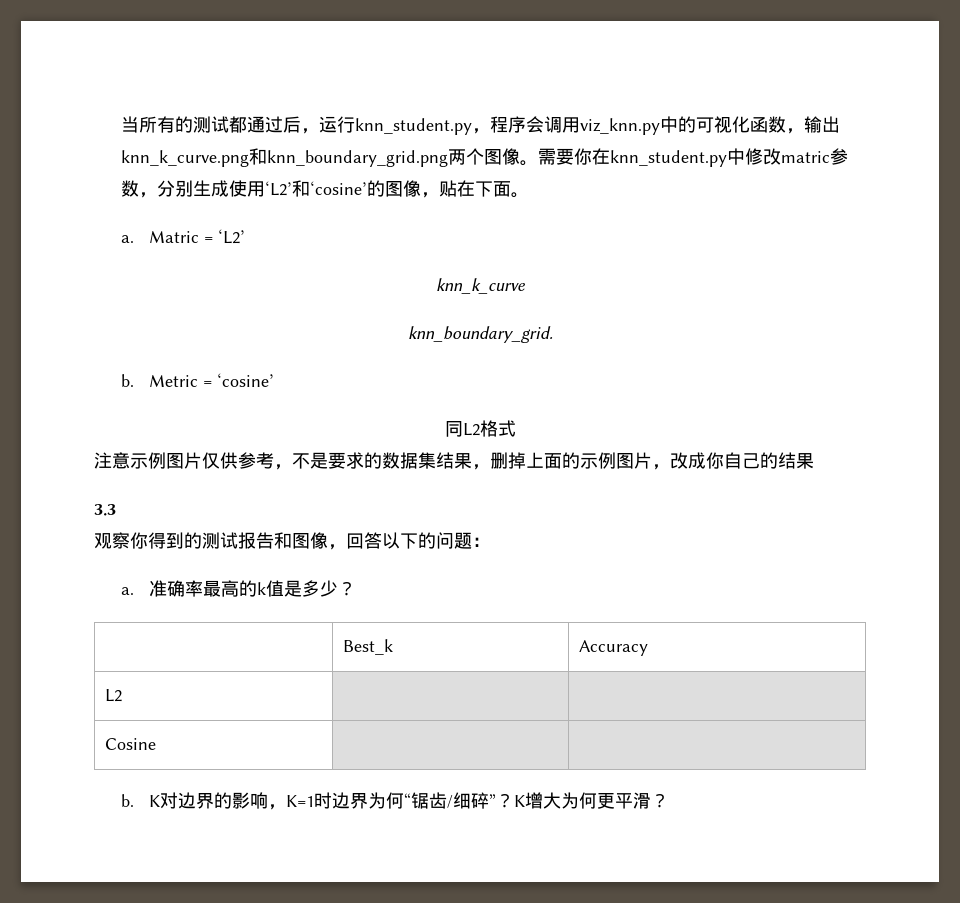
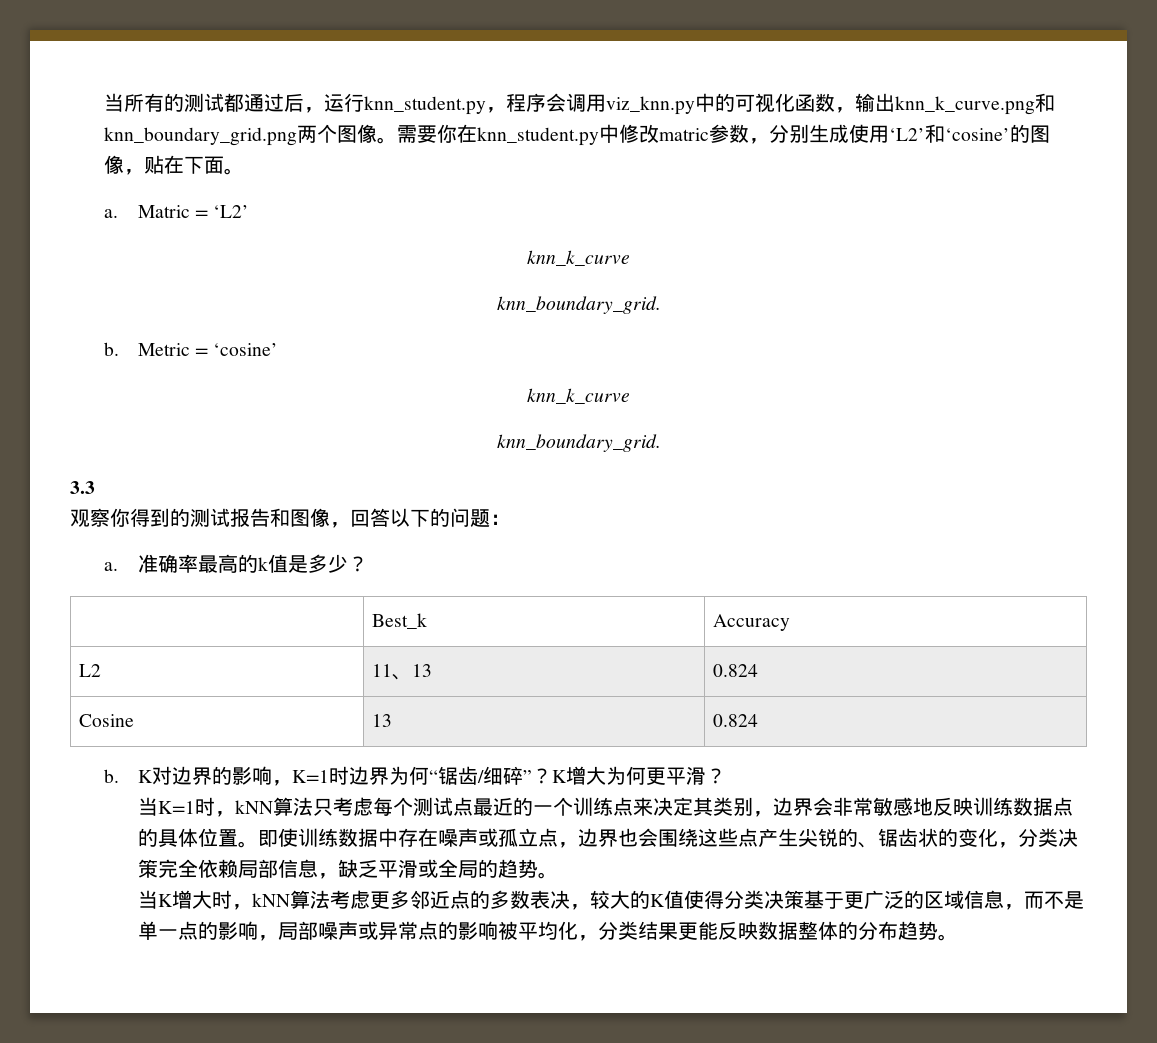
  Metric = ‘cosine’
- 同L2格式
- 注意示例图片仅供参考，不是要求的数据集结果，删掉上面的示例图片，改成你自己的结果
+ knn_k_curve
+ knn_boundary_grid.
- L2 | |
+ L2 | 11、13 | 0.824
- Cosine | |
+ Cosine | 13 | 0.824
+ 当K=1时，kNN算法只考虑每个测试点最近的一个训练点来决定其类别，边界会非常敏感地反映训练数据点的具体位置。即使训练数据中存在噪声或孤立点，边界也会围绕这些点产生尖锐的、锯齿状的变化，分类决策完全依赖局部信息，缺乏平滑或全局的趋势。
+ 当K增大时，kNN算法考虑更多邻近点的多数表决，较大的K值使得分类决策基于更广泛的区域信息，而不是单一点的影响，局部噪声或异常点的影响被平均化，分类结果更能反映数据整体的分布趋势。

